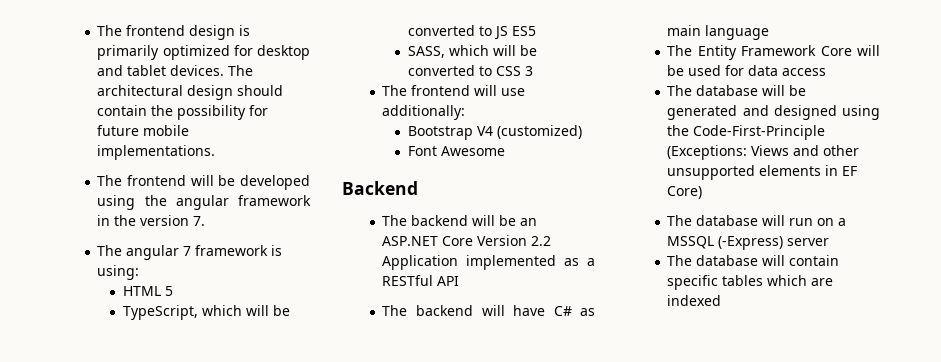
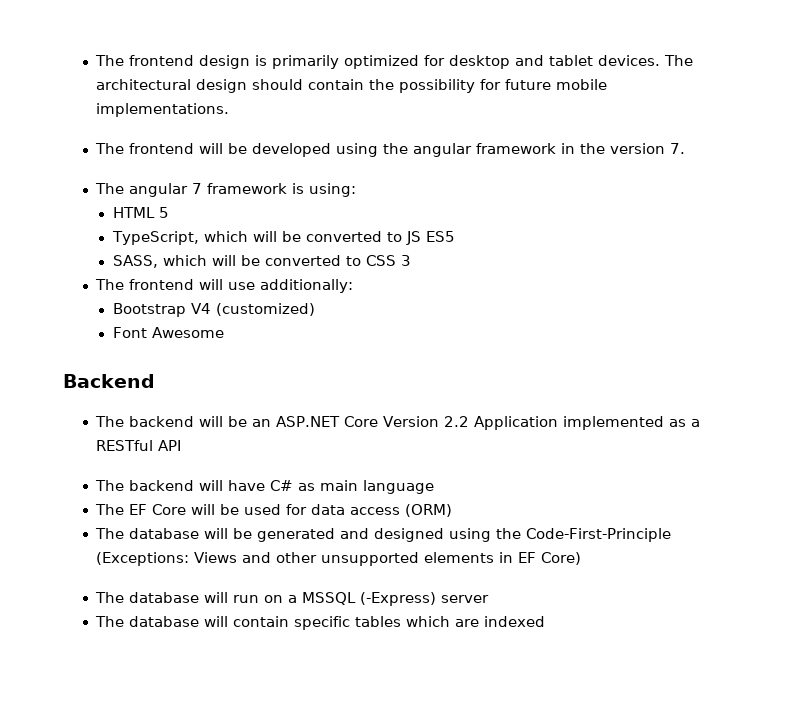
- The Entity Framework Core will be used for data access
+ The EF Core will be used for data access (ORM)

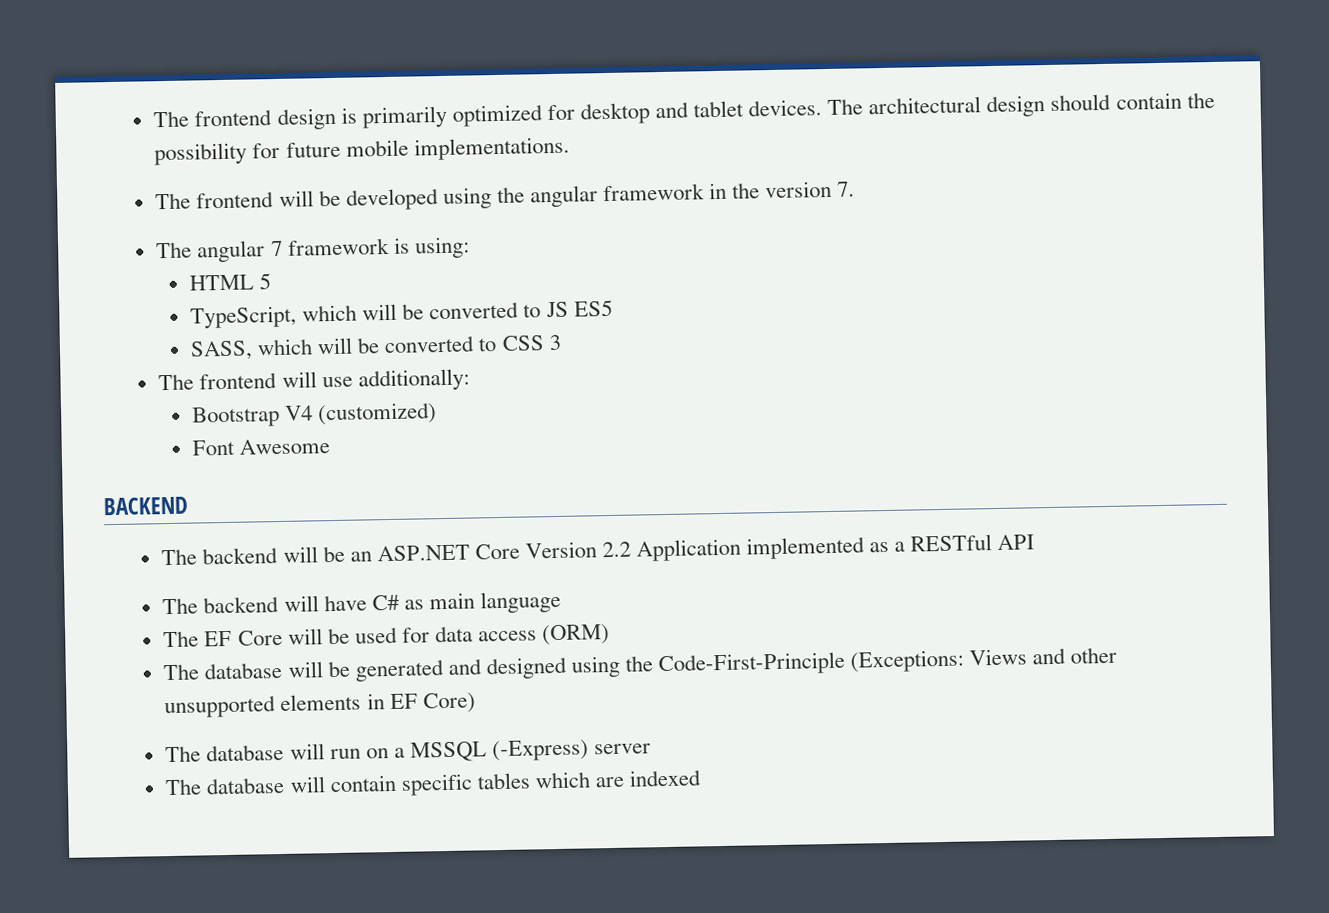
- Backend
+ BACKEND

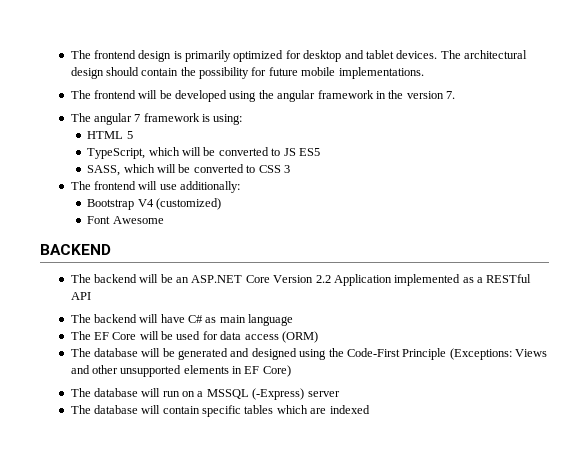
- The database will be generated and designed using the Code-First-Principle (Exceptions: Views and other unsupported elements in EF Core)
+ The database will be generated and designed using the Code-First Principle (Exceptions: Views and other unsupported elements in EF Core)

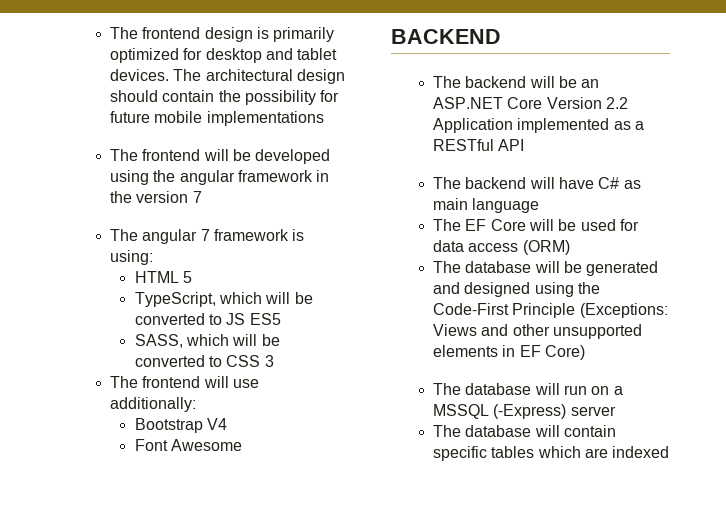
- The architectural design should contain the possibility for future mobile implementations.
+ The architectural design should contain the possibility for future mobile implementations
- The frontend will be developed using the angular framework in the version 7.
+ The frontend will be developed using the angular framework in the version 7
- Bootstrap V4 (customized)
+ Bootstrap V4

